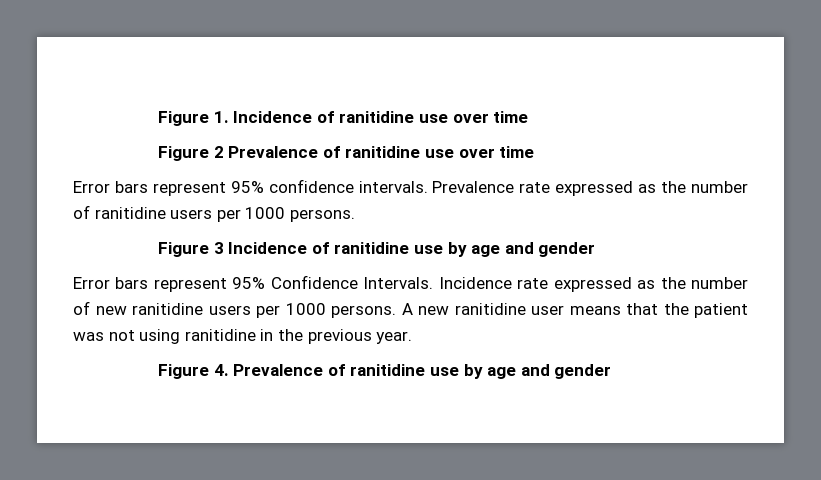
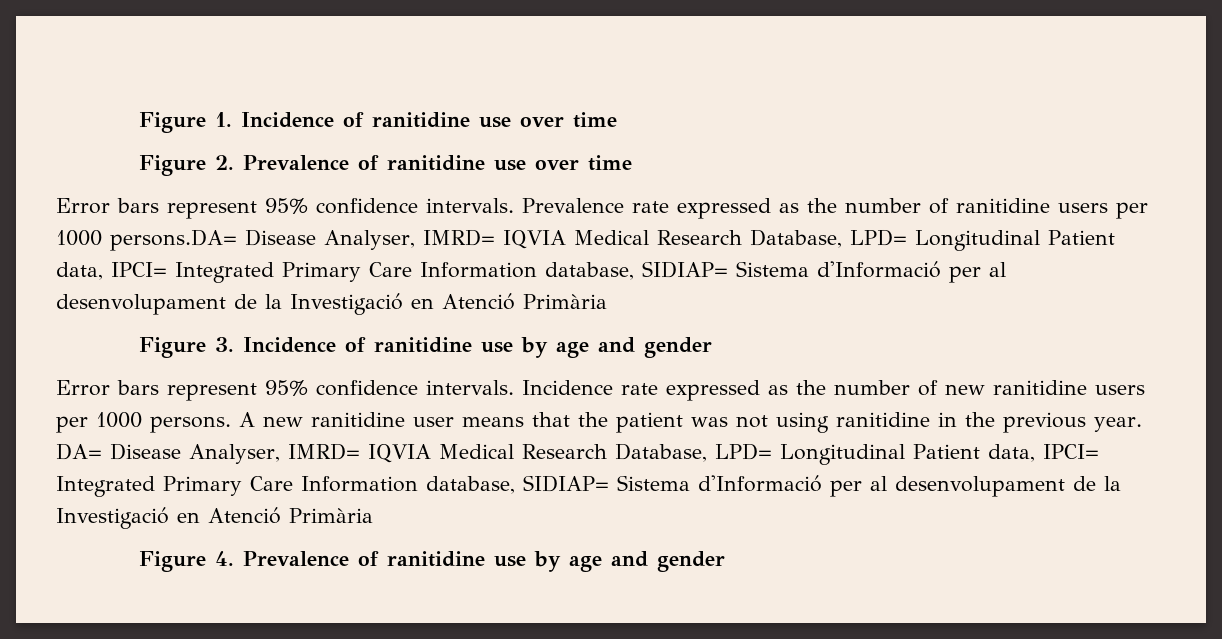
- Figure 2 Prevalence of ranitidine use over time
+ Figure 2. Prevalence of ranitidine use over time
- Prevalence rate expressed as the number of ranitidine users per 1000 persons.
- Figure 3 Incidence of ranitidine use by age and gender
- Error bars represent 95% Confidence Intervals.
+ Prevalence rate expressed as the number of ranitidine users per 1000 persons.DA= Disease Analyser, IMRD= IQVIA Medical Research Database, LPD= Longitudinal Patient data, IPCI= Integrated Primary Care Information database, SIDIAP= Sistema d'Informació per al desenvolupament de la Investigació en Atenció Primària
+ Figure 3. Incidence of ranitidine use by age and gender
+ Error bars represent 95% confidence intervals.
+ DA= Disease Analyser, IMRD= IQVIA Medical Research Database, LPD= Longitudinal Patient data, IPCI= Integrated Primary Care Information database, SIDIAP= Sistema d'Informació per al desenvolupament de la Investigació en Atenció Primària

